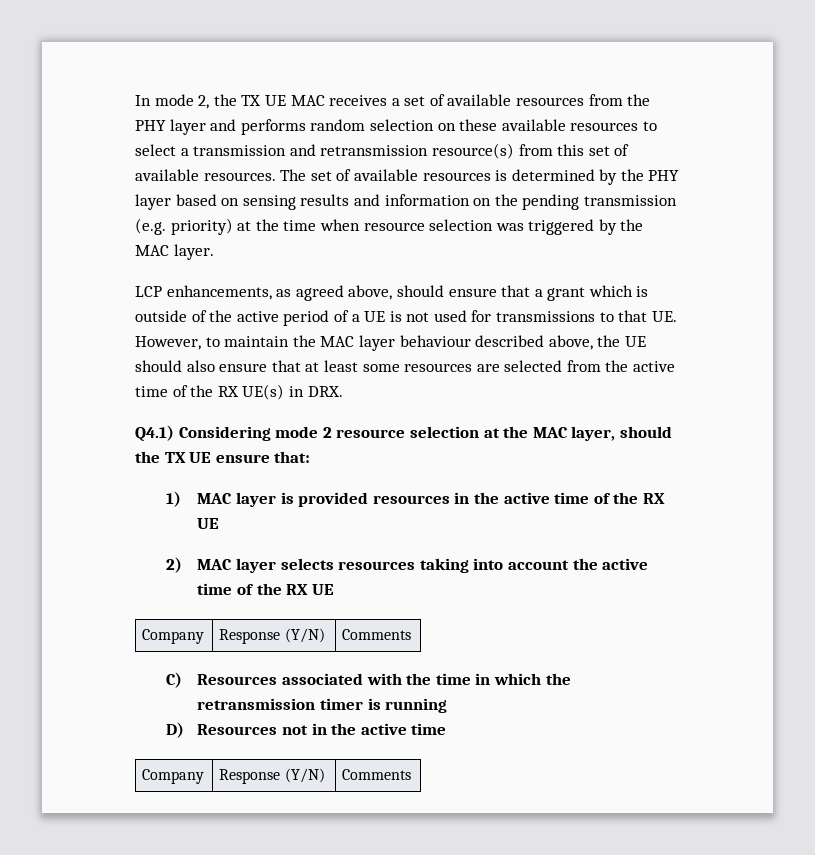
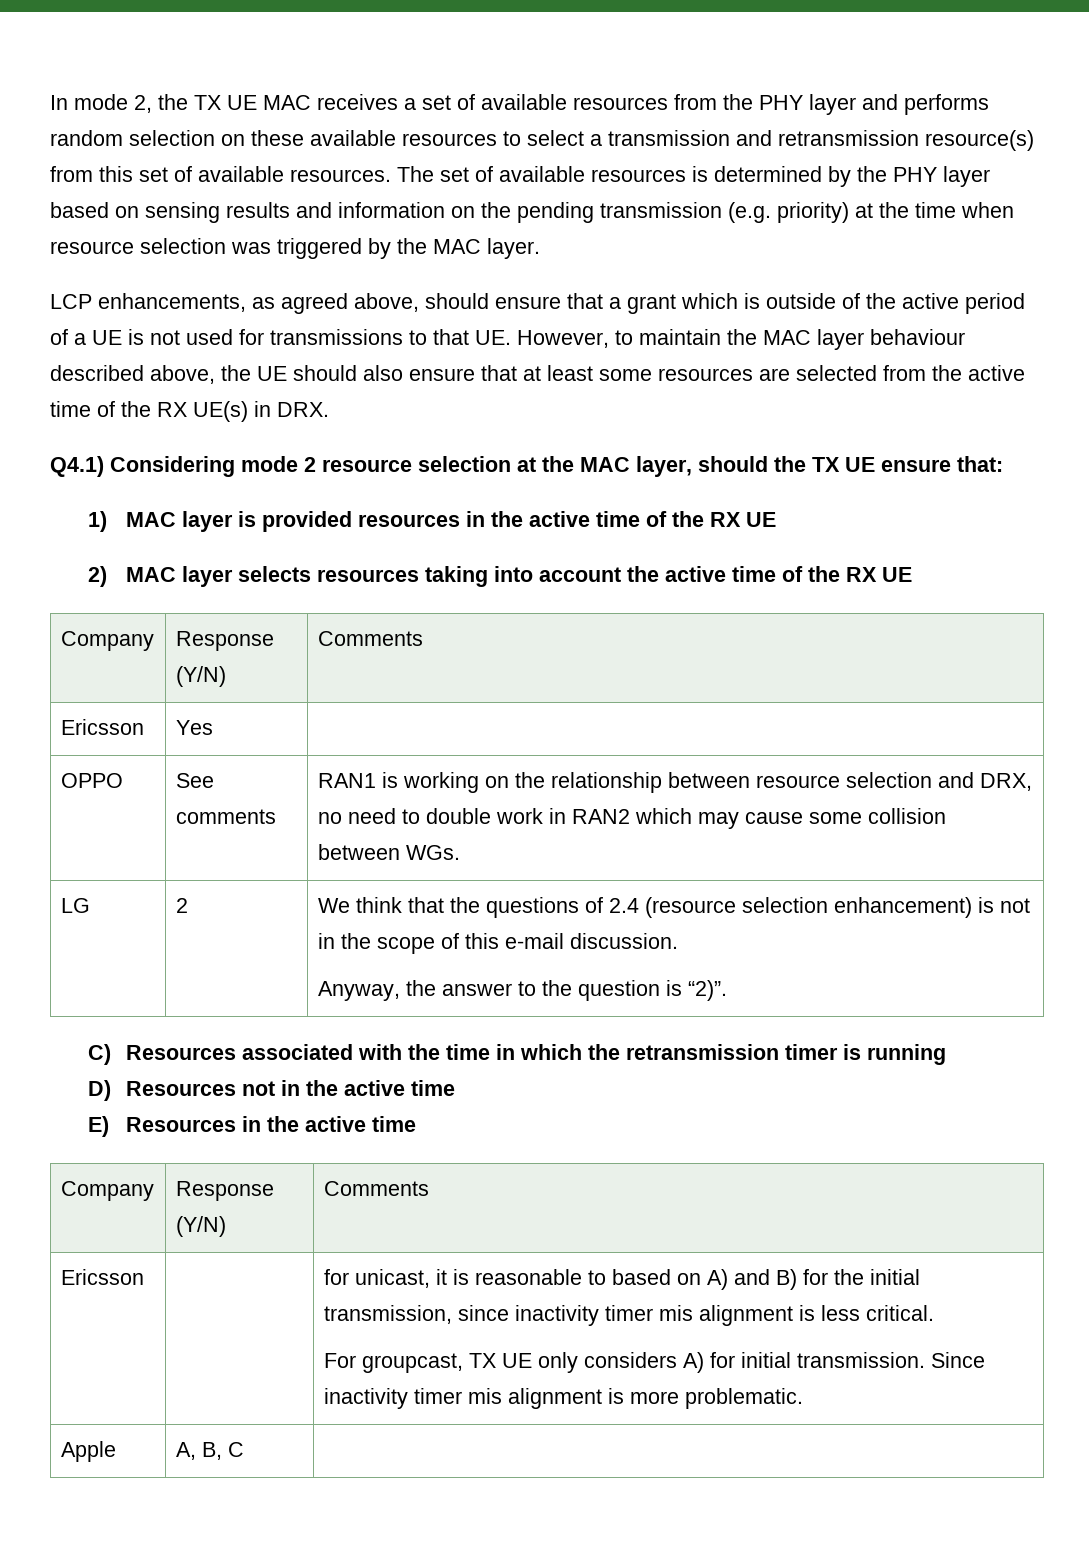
+ Ericsson | Yes |
+ OPPO | See comments | RAN1 is working on the relationship between resource selection and DRX, no need to double work in RAN2 which may cause some collision between WGs.
+ LG | 2 | We think that the questions of 2.4 (resource selection enhancement) is not in the scope of this e-mail discussion.
+ Anyway, the answer to the question is “2)”.
  D) Resources not in the active time
+ E) Resources in the active time
  Company | Response (Y/N) | Comments
+ Ericsson | | for unicast, it is reasonable to based on A) and B) for the initial transmission, since inactivity timer mis alignment is less critical.
+ For groupcast, TX UE only considers A) for initial transmission. Since inactivity timer mis alignment is more problematic.
+ Apple | A, B, C |

